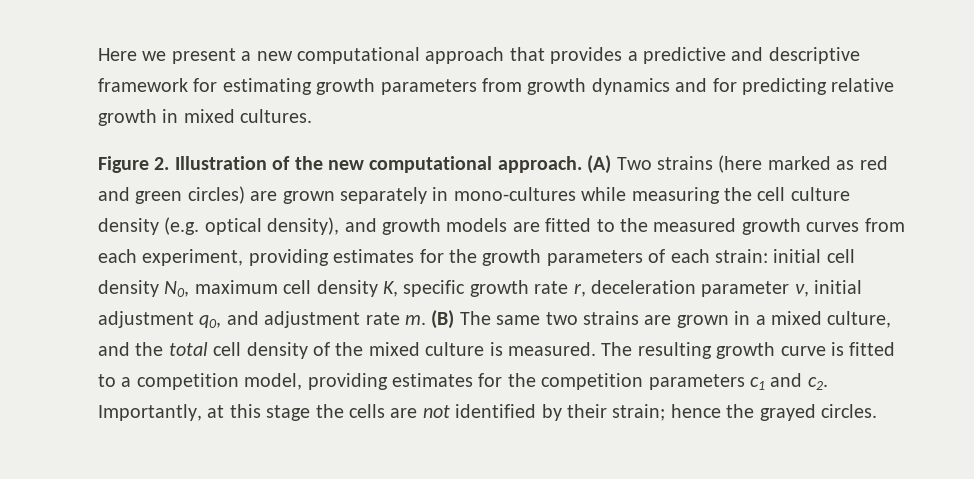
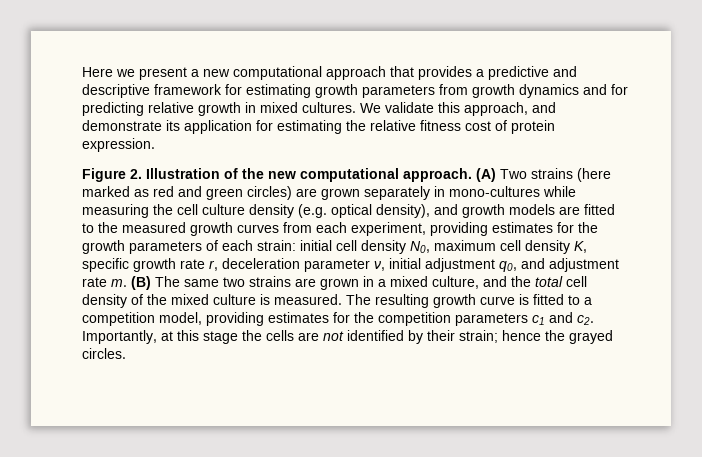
+ We validate this approach, and demonstrate its application for estimating the relative fitness cost of protein expression.

